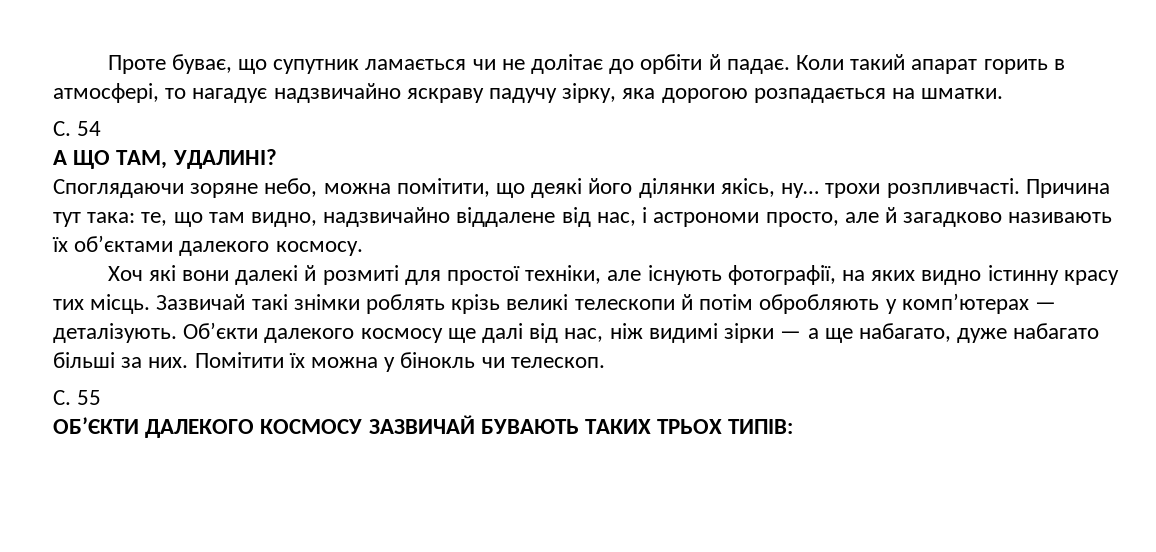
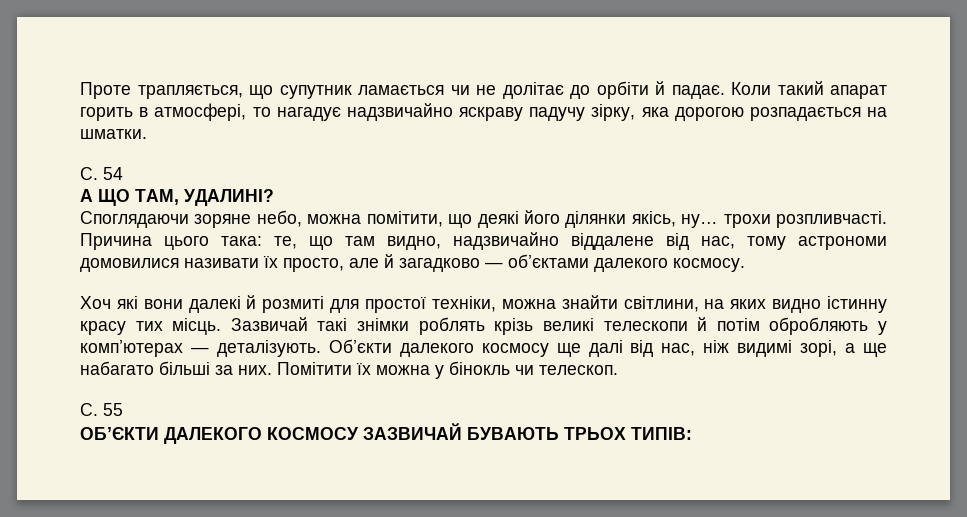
- Проте буває, що супутник ламається чи не долітає до орбіти й падає.
+ Проте трапляється, що супутник ламається чи не долітає до орбіти й падає.
- Причина тут така: те, що там видно, надзвичайно віддалене від нас, і астрономи просто, але й загадково називають їх об’єктами далекого космосу.
+ Причина цього така: те, що там видно, надзвичайно віддалене від нас, тому астрономи домовилися називати їх просто, але й загадково — об’єктами далекого космосу.
- Хоч які вони далекі й розмиті для простої техніки, але існують фотографії, на яких видно істинну красу тих місць.
+ Хоч які вони далекі й розмиті для простої техніки, можна знайти світлини, на яких видно істинну красу тих місць.
- Об’єкти далекого космосу ще далі від нас, ніж видимі зірки — а ще набагато, дуже набагато більші за них.
+ Об’єкти далекого космосу ще далі від нас, ніж видимі зорі, а ще набагато більші за них.
- ОБ’ЄКТИ ДАЛЕКОГО КОСМОСУ ЗАЗВИЧАЙ БУВАЮТЬ ТАКИХ ТРЬОХ ТИПІВ:
+ ОБ’ЄКТИ ДАЛЕКОГО КОСМОСУ ЗАЗВИЧАЙ БУВАЮТЬ ТРЬОХ ТИПІВ:

